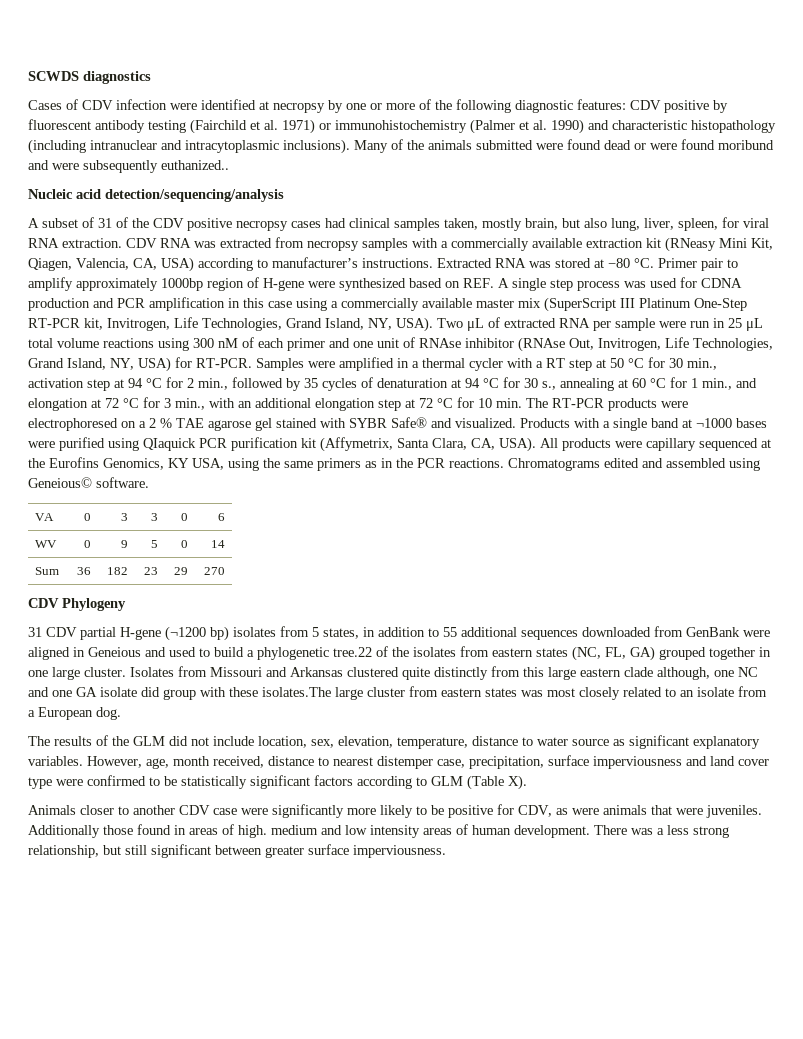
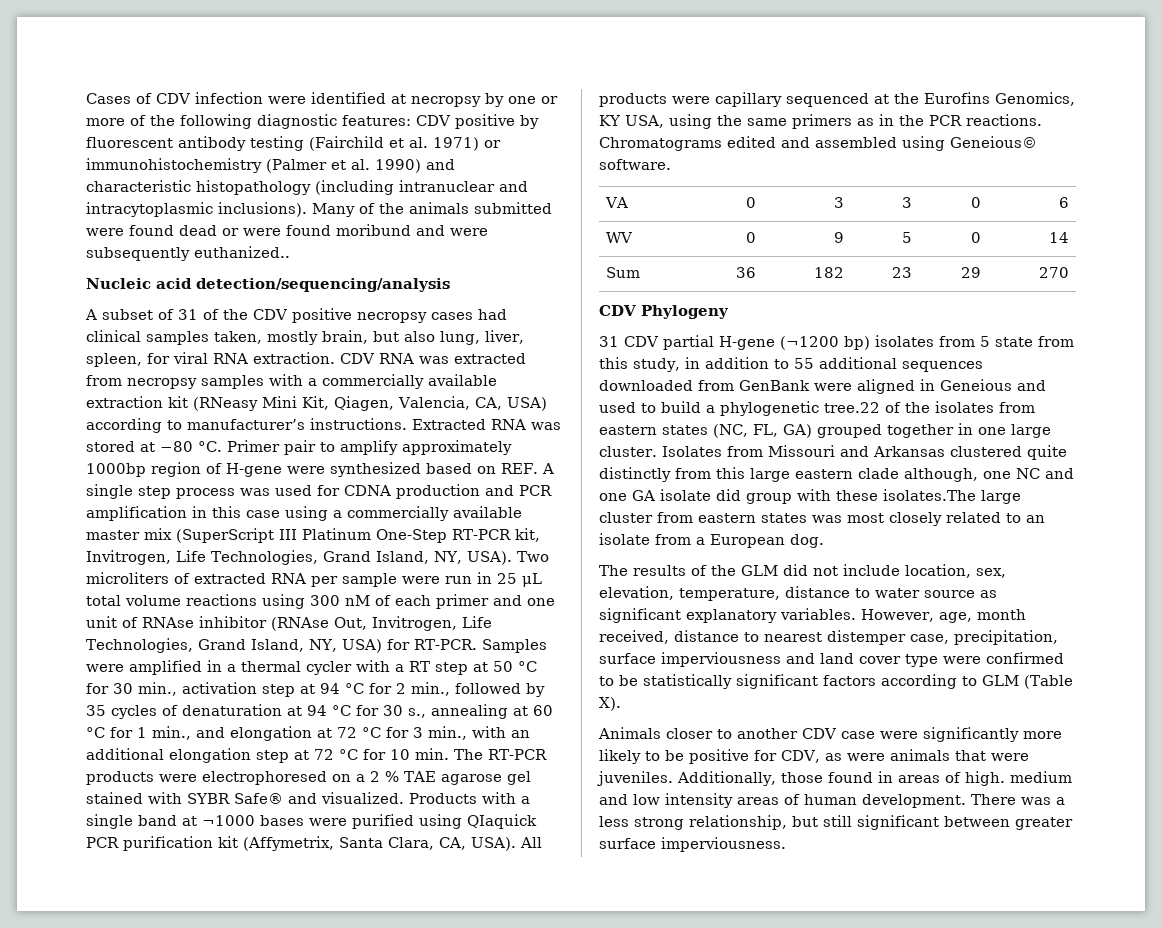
- SCWDS diagnostics
- Two μL of extracted RNA per sample were run in 25 μL total volume reactions using 300 nM of each primer and one unit of RNAse inhibitor (RNAse Out, Invitrogen, Life Technologies, Grand Island, NY, USA) for RT-PCR.
+ Two microliters of extracted RNA per sample were run in 25 μL total volume reactions using 300 nM of each primer and one unit of RNAse inhibitor (RNAse Out, Invitrogen, Life Technologies, Grand Island, NY, USA) for RT-PCR.
- 31 CDV partial H-gene (¬1200 bp) isolates from 5 states, in addition to 55 additional sequences downloaded from GenBank were aligned in Geneious and used to build a phylogenetic tree.22 of the isolates from eastern states (NC, FL, GA) grouped together in one large cluster.
+ 31 CDV partial H-gene (¬1200 bp) isolates from 5 state from this study, in addition to 55 additional sequences downloaded from GenBank were aligned in Geneious and used to build a phylogenetic tree.22 of the isolates from eastern states (NC, FL, GA) grouped together in one large cluster.
- Additionally those found in areas of high. medium and low intensity areas of human development.
+ Additionally, those found in areas of high. medium and low intensity areas of human development.

